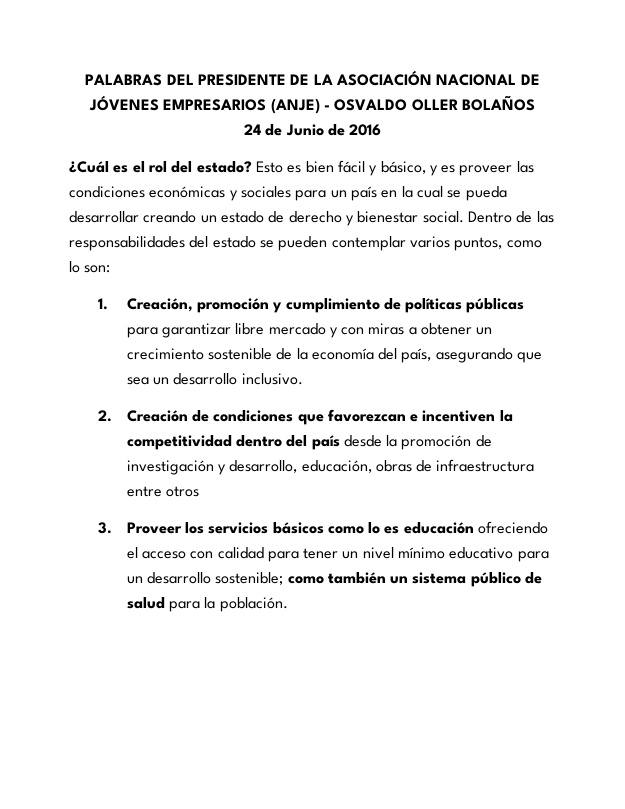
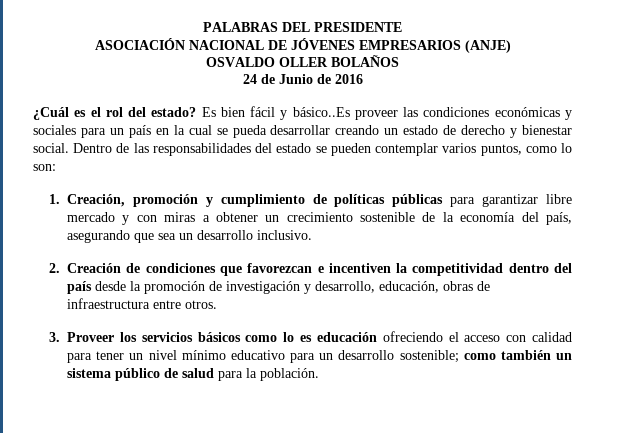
- PALABRAS DEL PRESIDENTE DE LA ASOCIACIÓN NACIONAL DE JÓVENES EMPRESARIOS (ANJE) - OSVALDO OLLER BOLAÑOS
+ PALABRAS DEL PRESIDENTE
+ ASOCIACIÓN NACIONAL DE JÓVENES EMPRESARIOS (ANJE)
+ OSVALDO OLLER BOLAÑOS
- Esto es bien fácil y básico, y es proveer las condiciones económicas y sociales para un país en la cual se pueda desarrollar creando un estado de derecho y bienestar social.
+ Es bien fácil y básico..Es proveer las condiciones económicas y sociales para un país en la cual se pueda desarrollar creando un estado de derecho y bienestar social.
- 2. Creación de condiciones que favorezcan e incentiven la competitividad dentro del país desde la promoción de investigación y desarrollo, educación, obras de infraestructura entre otros
+ 2. Creación de condiciones que favorezcan e incentiven la competitividad dentro del país desde la promoción de investigación y desarrollo, educación, obras de infraestructura entre otros.

